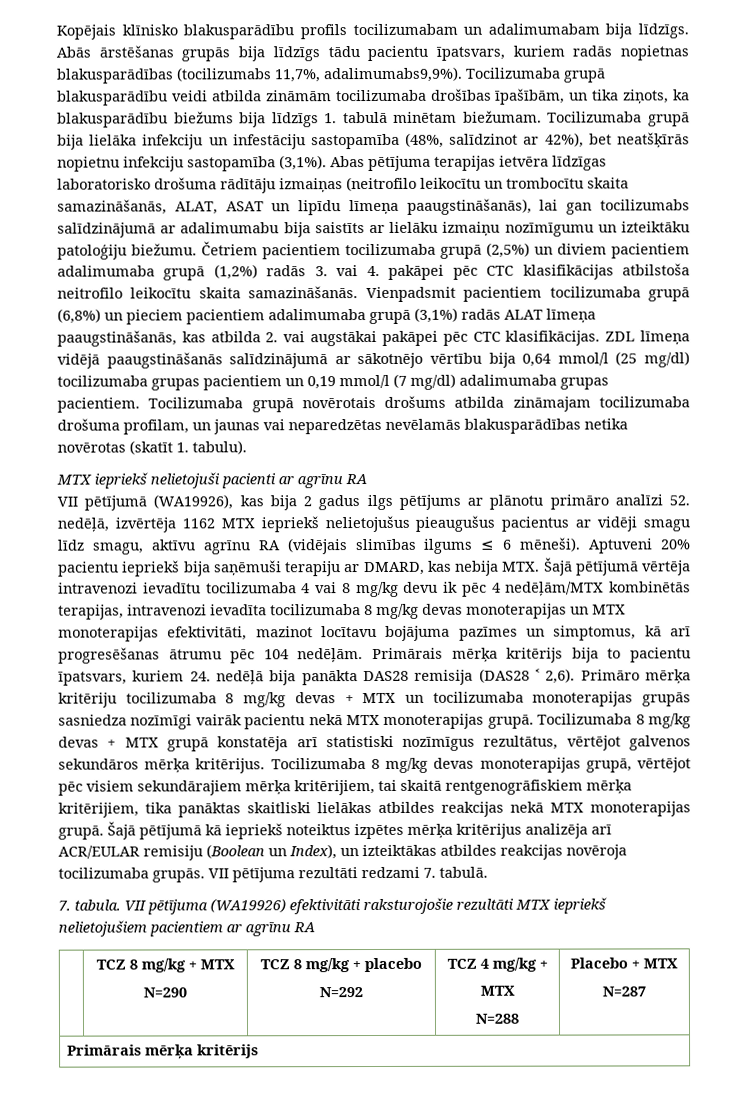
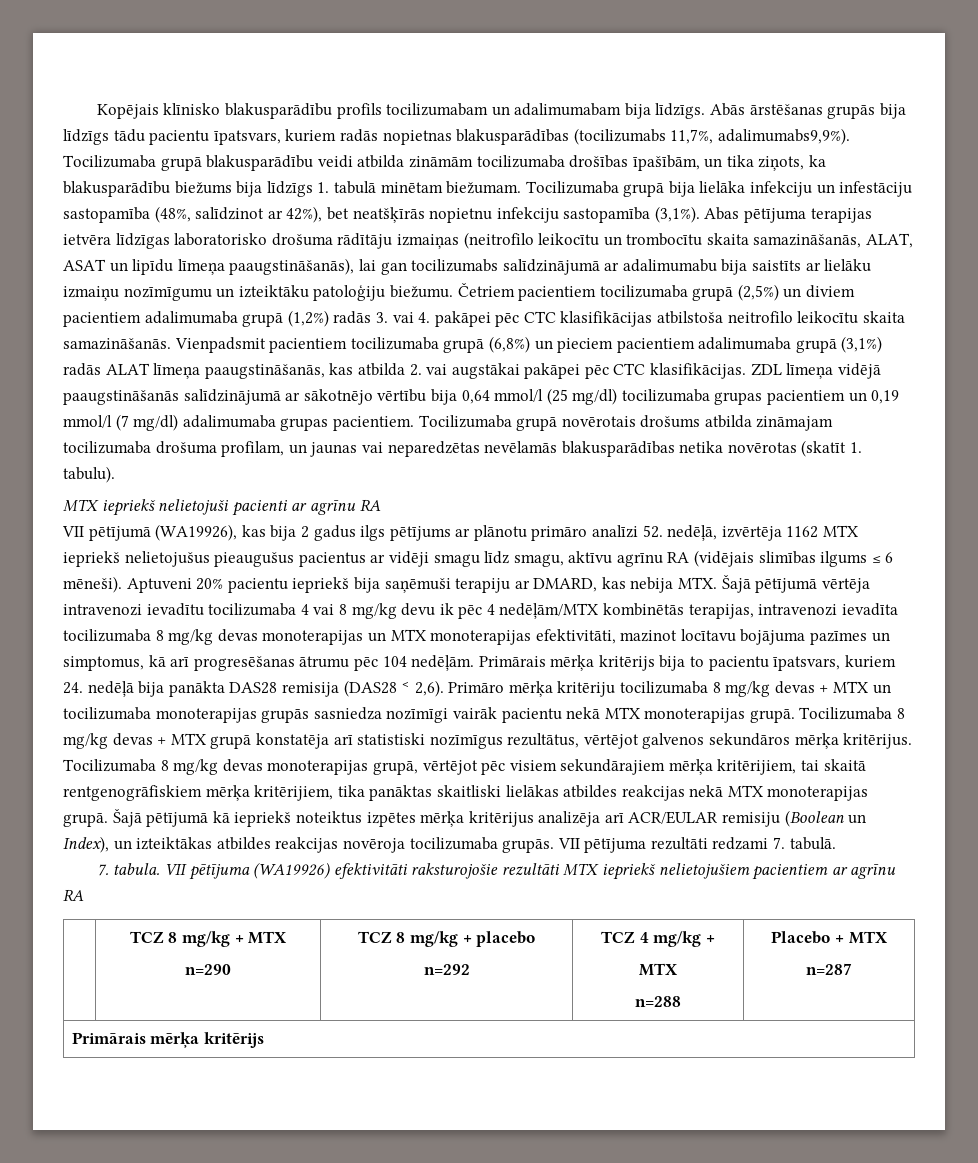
  | TCZ 8 mg/kg + MTX
- N=290 | TCZ 8 mg/kg + placebo
- N=292 | TCZ 4 mg/kg +
+ n=290 | TCZ 8 mg/kg + placebo
+ n=292 | TCZ 4 mg/kg +
  MTX
- N=288 | Placebo + MTX
- N=287
+ n=288 | Placebo + MTX
+ n=287

